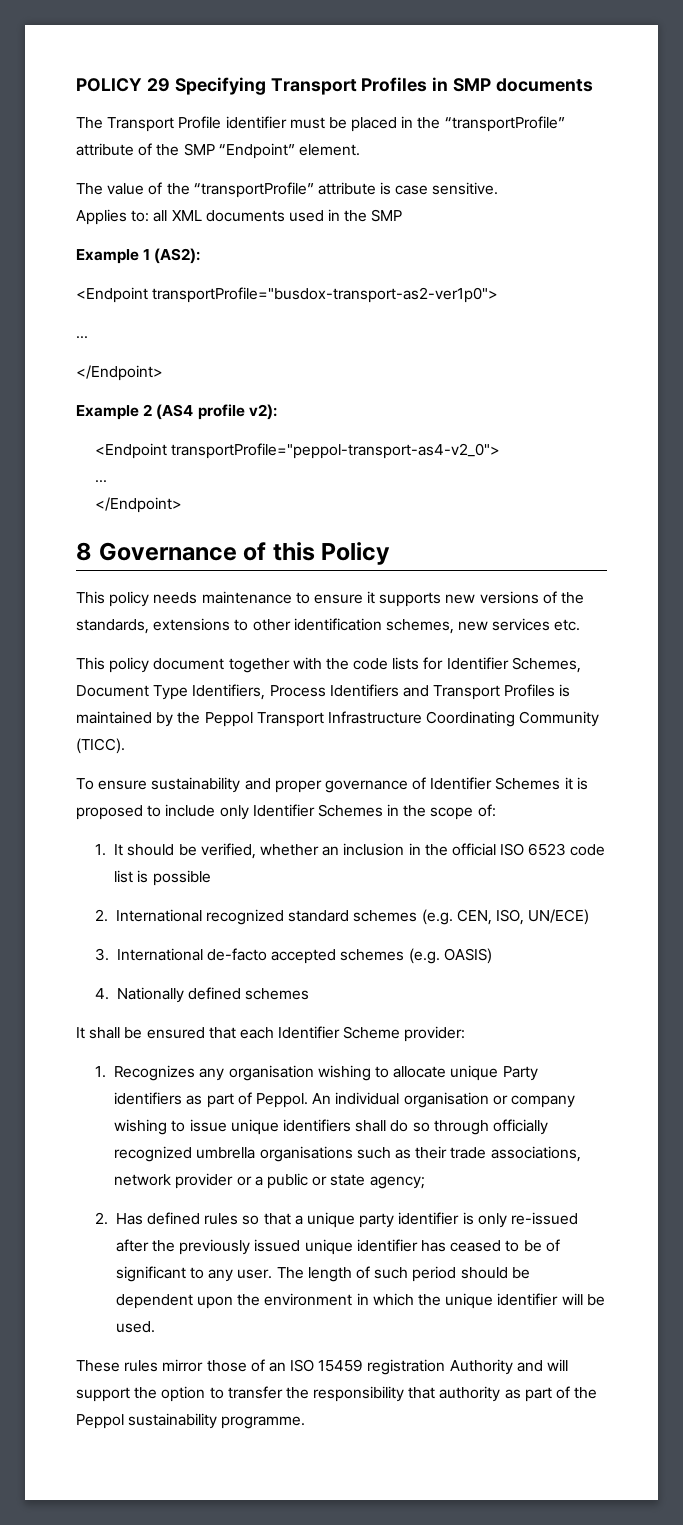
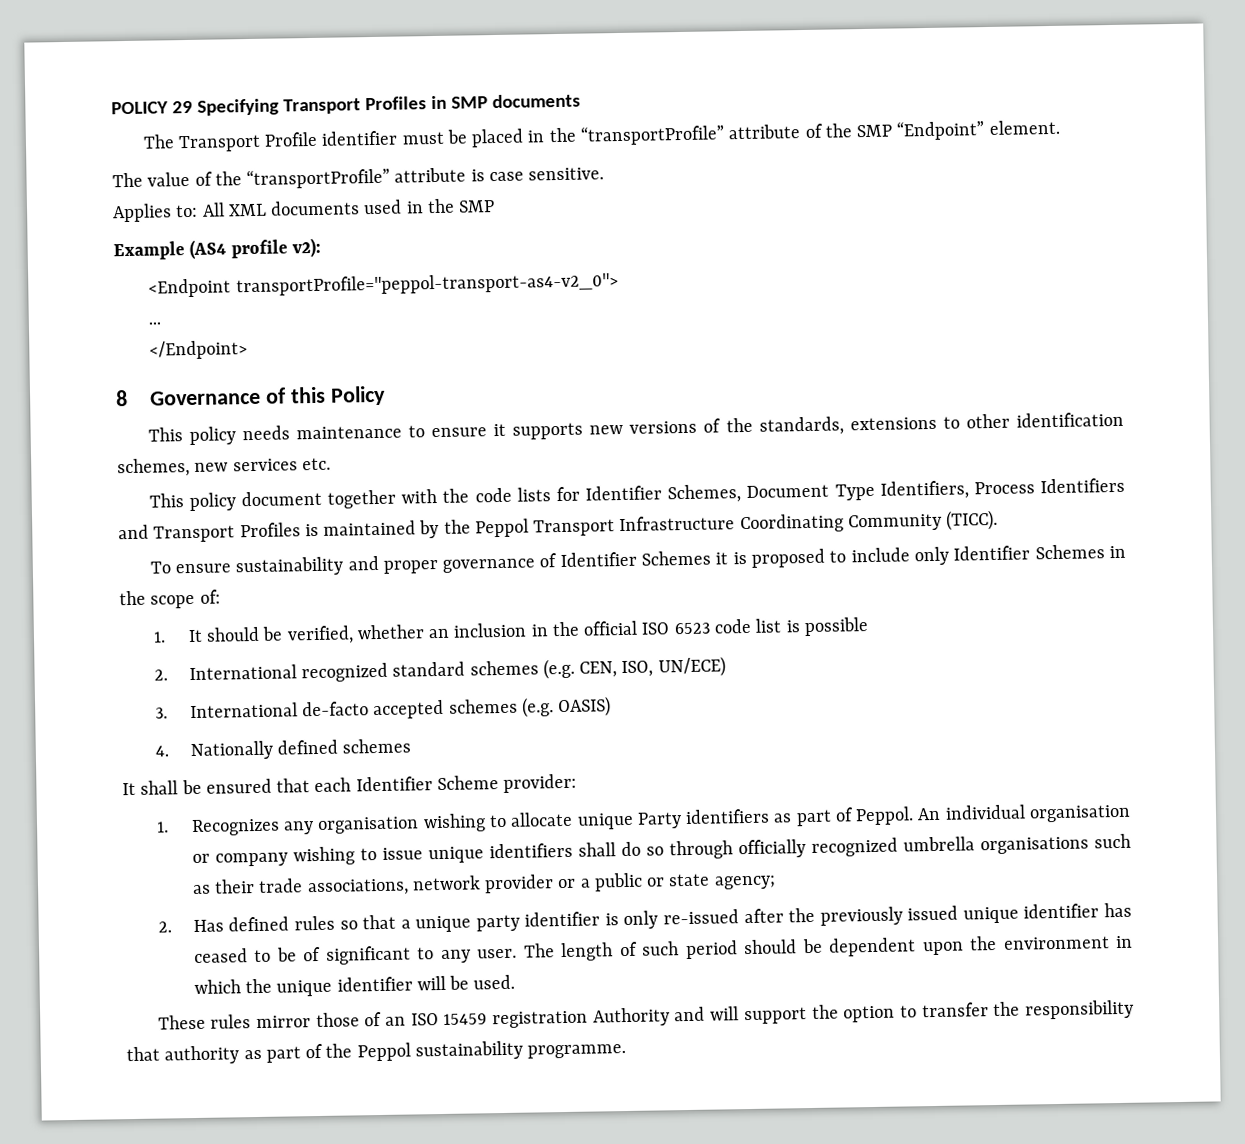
- Applies to: all XML documents used in the SMP
+ Applies to: All XML documents used in the SMP
- Example 1 (AS2):
- <Endpoint transportProfile="busdox-transport-as2-ver1p0">
- ...
- </Endpoint>
- Example 2 (AS4 profile v2):
+ Example (AS4 profile v2):

